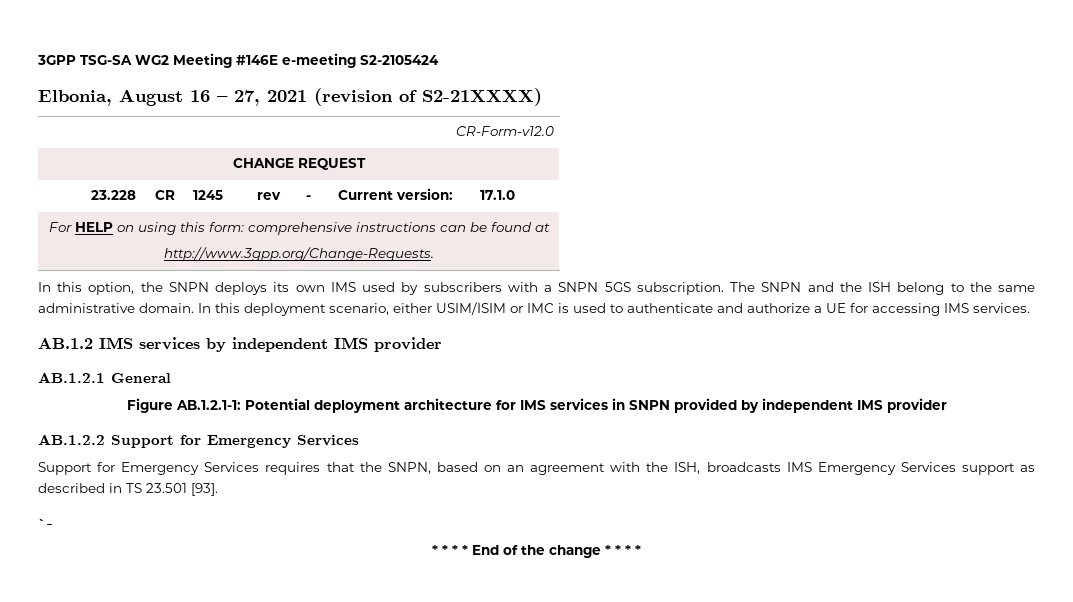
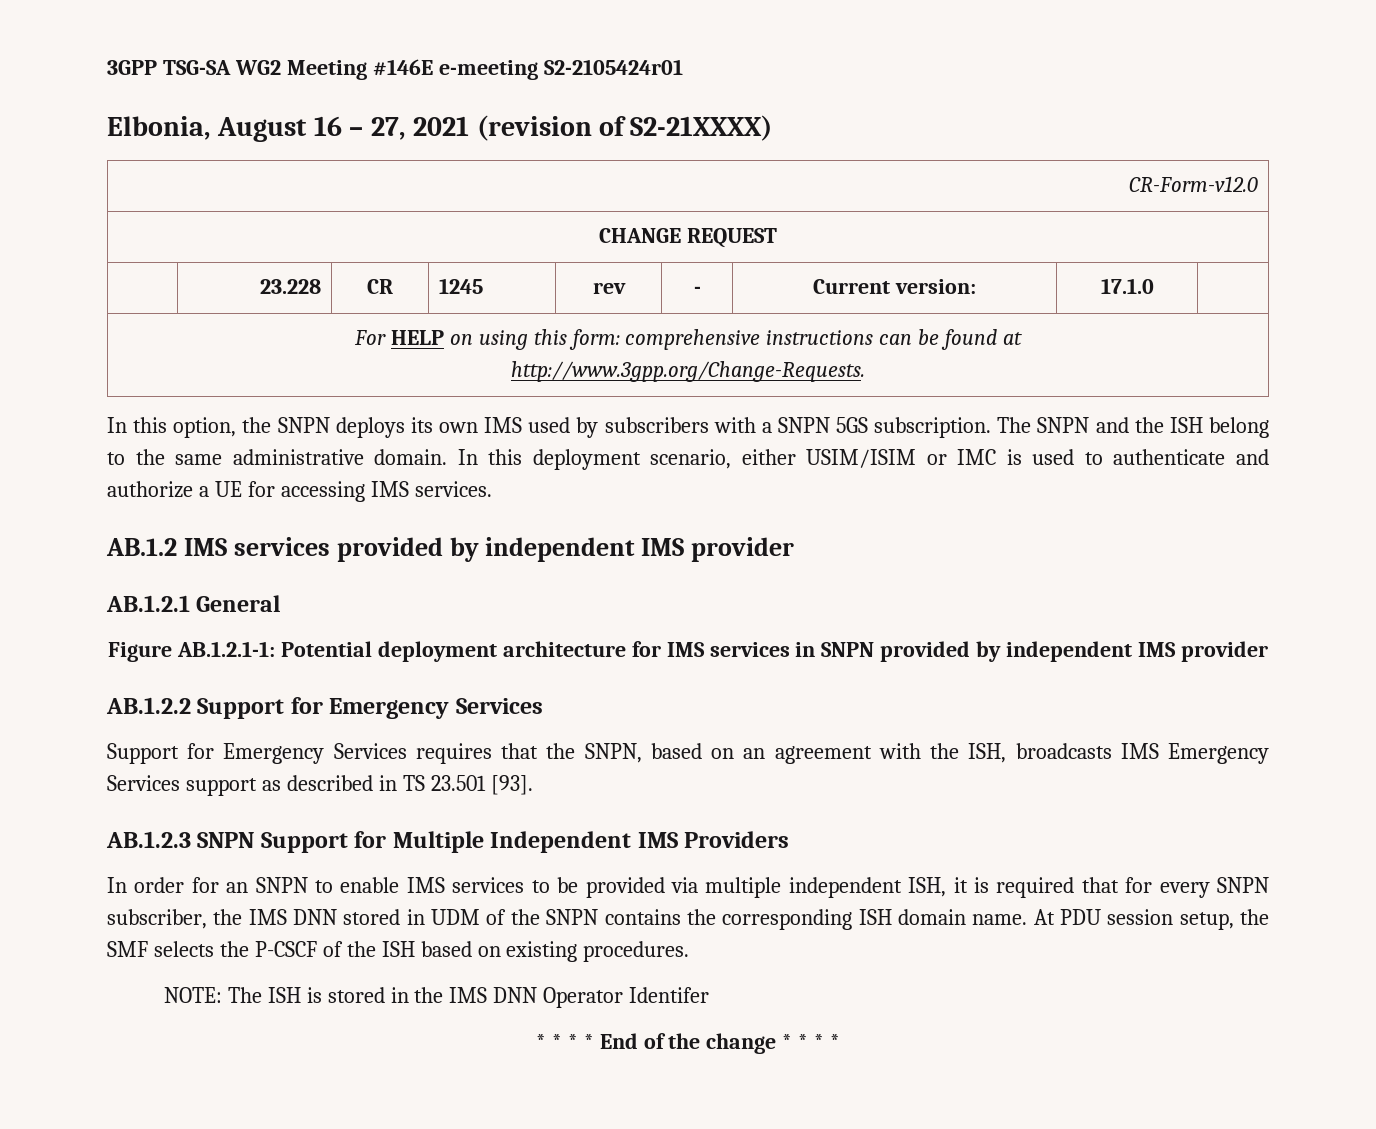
- 3GPP TSG-SA WG2 Meeting #146E e-meeting S2-2105424
+ 3GPP TSG-SA WG2 Meeting #146E e-meeting S2-2105424r01
- AB.1.2 IMS services by independent IMS provider
+ AB.1.2 IMS services provided by independent IMS provider
- `-
+ AB.1.2.3 SNPN Support for Multiple Independent IMS Providers
+ In order for an SNPN to enable IMS services to be provided via multiple independent ISH, it is required that for every SNPN subscriber, the IMS DNN stored in UDM of the SNPN contains the corresponding ISH domain name. At PDU session setup, the SMF selects the P-CSCF of the ISH based on existing procedures.
+ NOTE: The ISH is stored in the IMS DNN Operator Identifer

